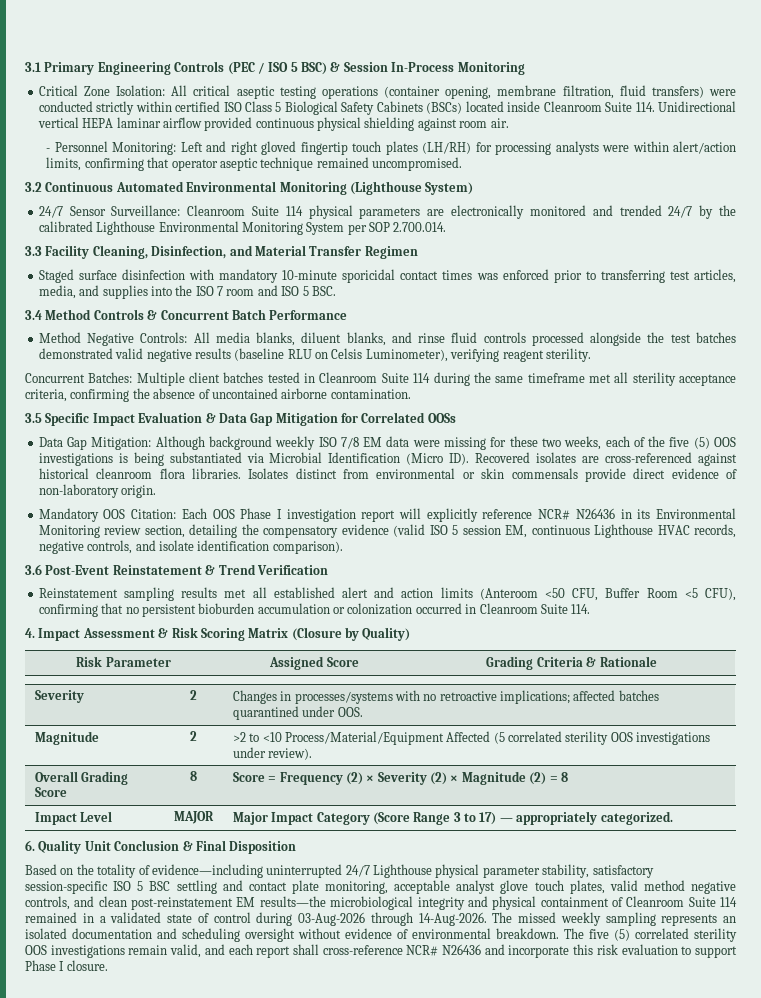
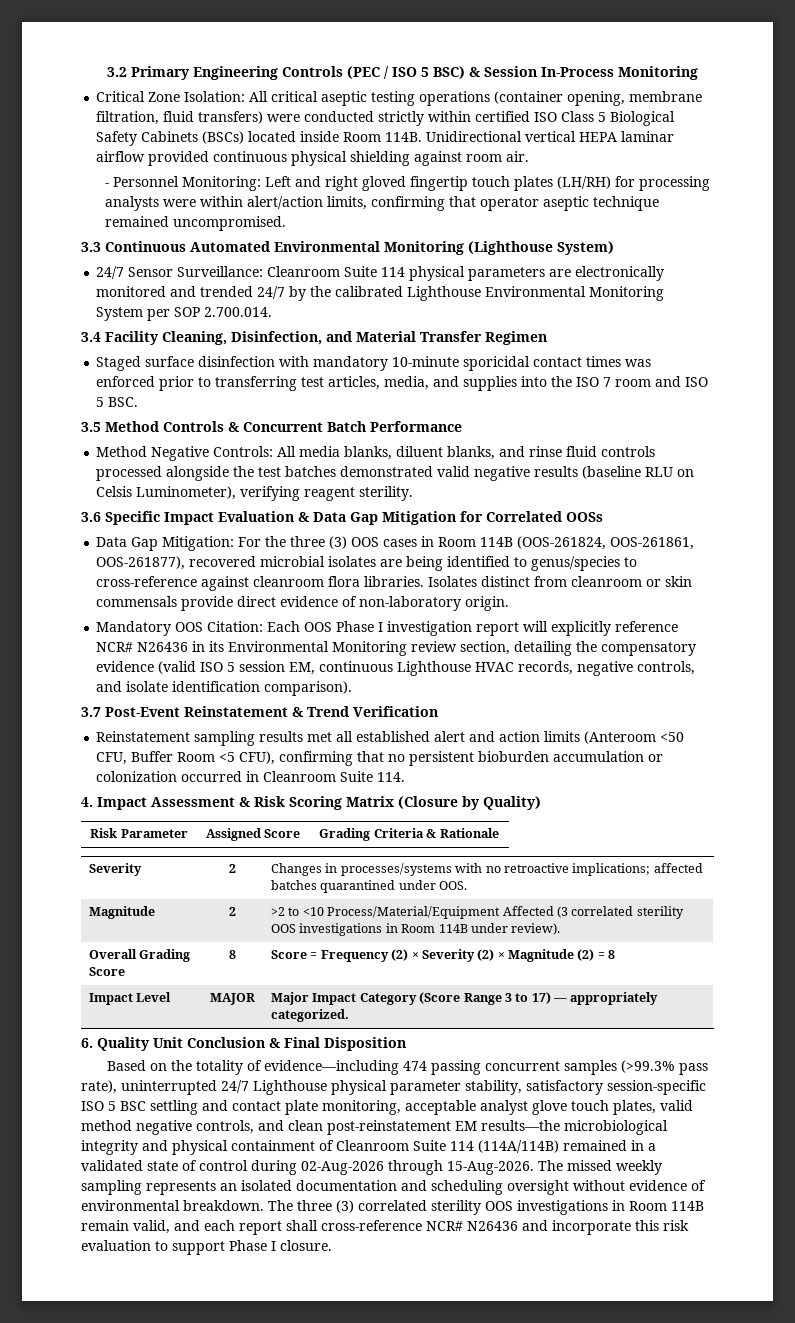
- 3.1 Primary Engineering Controls (PEC / ISO 5 BSC) & Session In-Process Monitoring
+ 3.2 Primary Engineering Controls (PEC / ISO 5 BSC) & Session In-Process Monitoring
- Critical Zone Isolation: All critical aseptic testing operations (container opening, membrane filtration, fluid transfers) were conducted strictly within certified ISO Class 5 Biological Safety Cabinets (BSCs) located inside Cleanroom Suite 114. Unidirectional vertical HEPA laminar airflow provided continuous physical shielding against room air.
+ Critical Zone Isolation: All critical aseptic testing operations (container opening, membrane filtration, fluid transfers) were conducted strictly within certified ISO Class 5 Biological Safety Cabinets (BSCs) located inside Room 114B. Unidirectional vertical HEPA laminar airflow provided continuous physical shielding against room air.
- 3.2 Continuous Automated Environmental Monitoring (Lighthouse System)
+ 3.3 Continuous Automated Environmental Monitoring (Lighthouse System)
- 3.3 Facility Cleaning, Disinfection, and Material Transfer Regimen
+ 3.4 Facility Cleaning, Disinfection, and Material Transfer Regimen
- 3.4 Method Controls & Concurrent Batch Performance
+ 3.5 Method Controls & Concurrent Batch Performance
- Concurrent Batches: Multiple client batches tested in Cleanroom Suite 114 during the same timeframe met all sterility acceptance criteria, confirming the absence of uncontained airborne contamination.
- 3.5 Specific Impact Evaluation & Data Gap Mitigation for Correlated OOSs
+ 3.6 Specific Impact Evaluation & Data Gap Mitigation for Correlated OOSs
- Data Gap Mitigation: Although background weekly ISO 7/8 EM data were missing for these two weeks, each of the five (5) OOS investigations is being substantiated via Microbial Identification (Micro ID). Recovered isolates are cross-referenced against historical cleanroom flora libraries.
+ Data Gap Mitigation: For the three (3) OOS cases in Room 114B (OOS-261824, OOS-261861, OOS-261877), recovered microbial isolates are being identified to genus/species to cross-reference against cleanroom flora libraries.
- Isolates distinct from environmental or skin commensals provide direct evidence of non-laboratory origin.
+ Isolates distinct from cleanroom or skin commensals provide direct evidence of non-laboratory origin.
- 3.6 Post-Event Reinstatement & Trend Verification
+ 3.7 Post-Event Reinstatement & Trend Verification
- Magnitude | 2 | >2 to <10 Process/Material/Equipment Affected (5 correlated sterility OOS investigations under review).
+ Magnitude | 2 | >2 to <10 Process/Material/Equipment Affected (3 correlated sterility OOS investigations in Room 114B under review).
- Based on the totality of evidence—including uninterrupted 24/7 Lighthouse physical parameter stability, satisfactory session-specific ISO 5 BSC settling and contact plate monitoring, acceptable analyst glove touch plates, valid method negative controls, and clean post-reinstatement EM results—the microbiological integrity and physical containment of Cleanroom Suite 114 remained in a validated state of control during 03-Aug-2026 through 14-Aug-2026.
+ Based on the totality of evidence—including 474 passing concurrent samples (>99.3% pass rate), uninterrupted 24/7 Lighthouse physical parameter stability, satisfactory session-specific ISO 5 BSC settling and contact plate monitoring, acceptable analyst glove touch plates, valid method negative controls, and clean post-reinstatement EM results—the microbiological integrity and physical containment of Cleanroom Suite 114 (114A/114B) remained in a validated state of control during 02-Aug-2026 through 15-Aug-2026.
- The five (5) correlated sterility OOS investigations remain valid, and each report shall cross-reference NCR# N26436 and incorporate this risk evaluation to support Phase I closure.
+ The three (3) correlated sterility OOS investigations in Room 114B remain valid, and each report shall cross-reference NCR# N26436 and incorporate this risk evaluation to support Phase I closure.

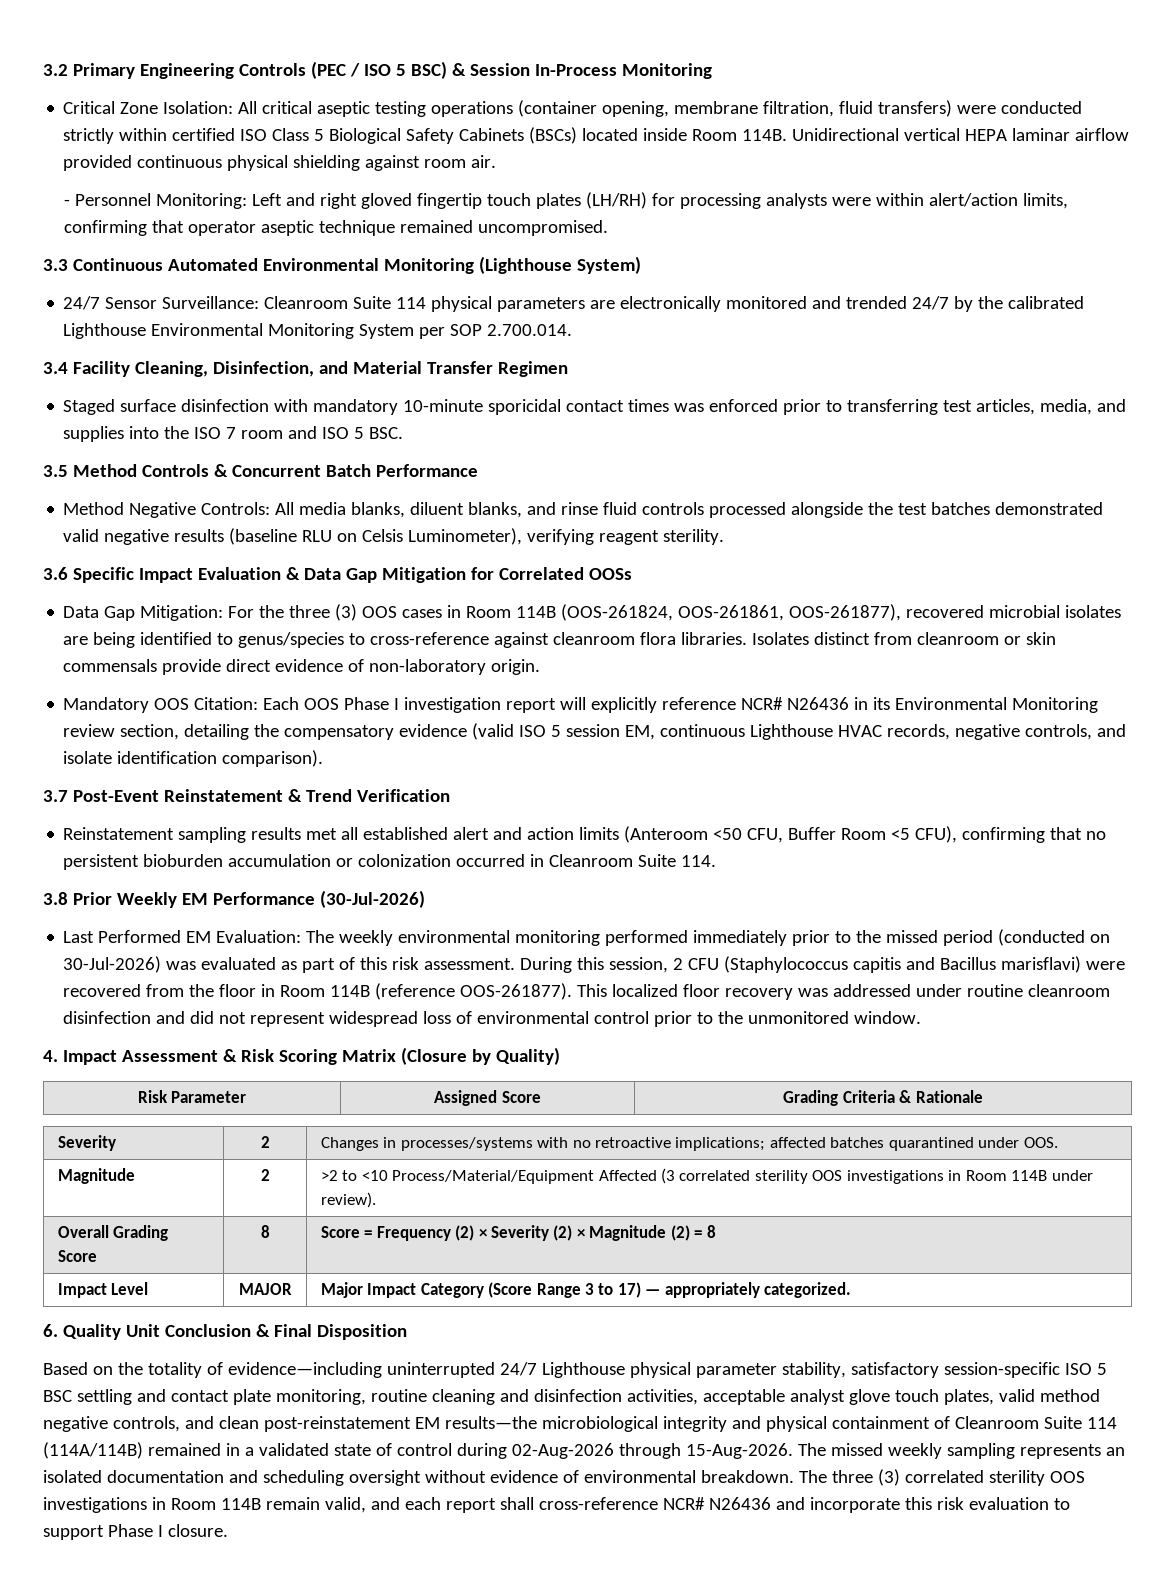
+ 3.8 Prior Weekly EM Performance (30-Jul-2026)
+ Last Performed EM Evaluation: The weekly environmental monitoring performed immediately prior to the missed period (conducted on 30-Jul-2026) was evaluated as part of this risk assessment. During this session, 2 CFU (Staphylococcus capitis and Bacillus marisflavi) were recovered from the floor in Room 114B (reference OOS-261877). This localized floor recovery was addressed under routine cleanroom disinfection and did not represent widespread loss of environmental control prior to the unmonitored window.
- Based on the totality of evidence—including 474 passing concurrent samples (>99.3% pass rate), uninterrupted 24/7 Lighthouse physical parameter stability, satisfactory session-specific ISO 5 BSC settling and contact plate monitoring, acceptable analyst glove touch plates, valid method negative controls, and clean post-reinstatement EM results—the microbiological integrity and physical containment of Cleanroom Suite 114 (114A/114B) remained in a validated state of control during 02-Aug-2026 through 15-Aug-2026.
+ Based on the totality of evidence—including uninterrupted 24/7 Lighthouse physical parameter stability, satisfactory session-specific ISO 5 BSC settling and contact plate monitoring, routine cleaning and disinfection activities, acceptable analyst glove touch plates, valid method negative controls, and clean post-reinstatement EM results—the microbiological integrity and physical containment of Cleanroom Suite 114 (114A/114B) remained in a validated state of control during 02-Aug-2026 through 15-Aug-2026.

